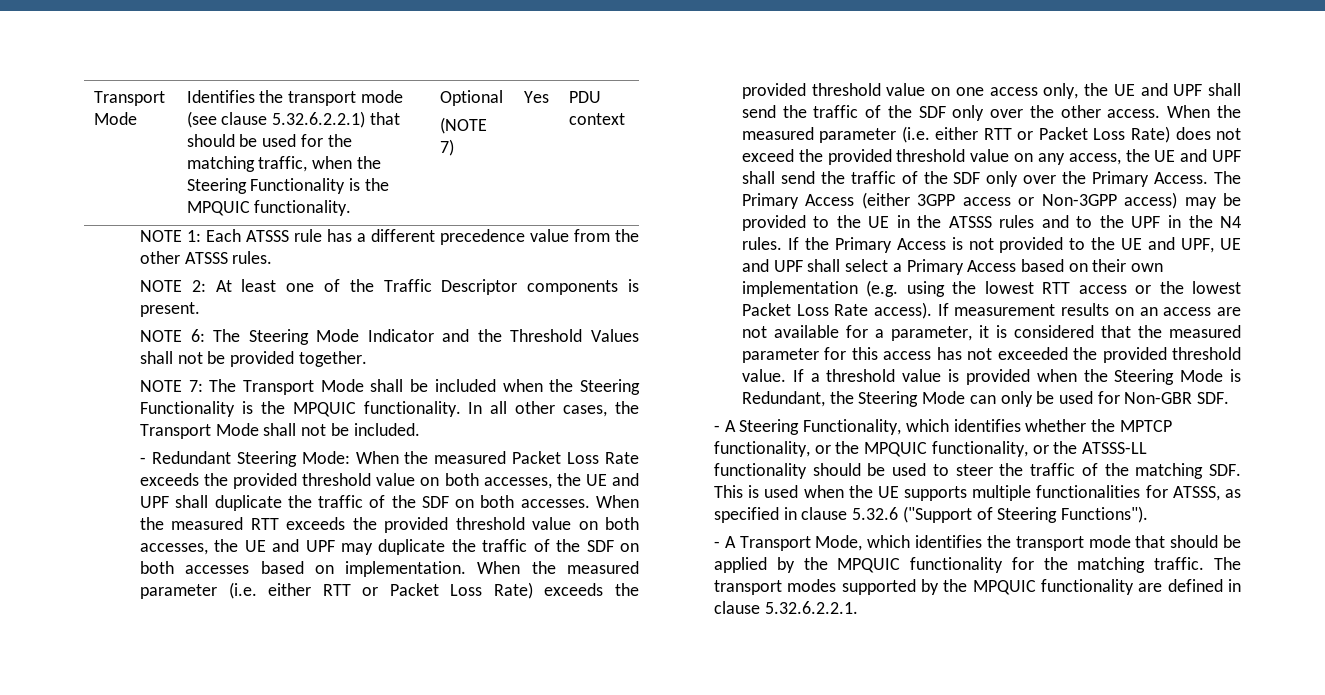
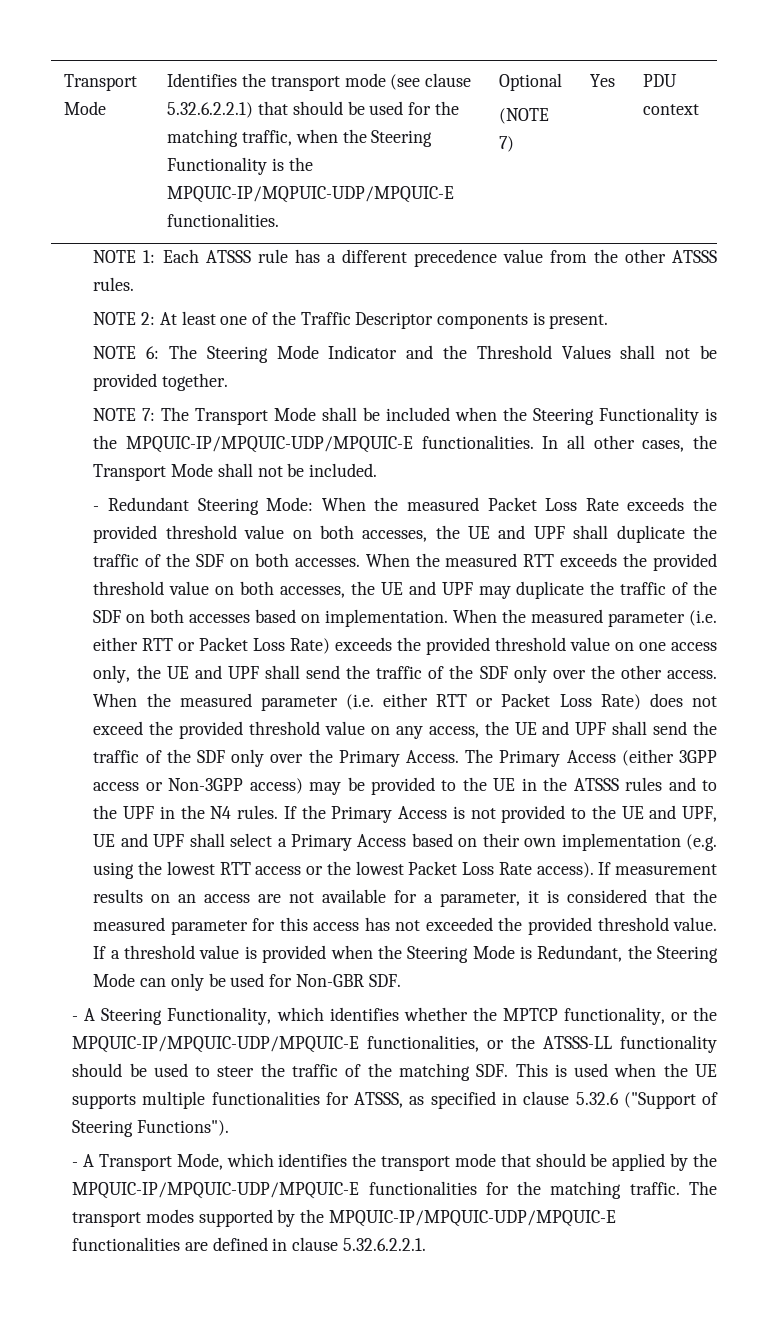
- Transport Mode | Identifies the transport mode (see clause 5.32.6.2.2.1) that should be used for the matching traffic, when the Steering Functionality is the MPQUIC functionality. | Optional
+ Transport Mode | Identifies the transport mode (see clause 5.32.6.2.2.1) that should be used for the matching traffic, when the Steering Functionality is the MPQUIC-IP/MQPUIC-UDP/MPQUIC-E functionalities. | Optional
- NOTE 7: The Transport Mode shall be included when the Steering Functionality is the MPQUIC functionality.
+ NOTE 7: The Transport Mode shall be included when the Steering Functionality is the MPQUIC-IP/MPQUIC-UDP/MPQUIC-E functionalities.
- - A Steering Functionality, which identifies whether the MPTCP functionality, or the MPQUIC functionality, or the ATSSS-LL functionality should be used to steer the traffic of the matching SDF. This is used when the UE supports multiple functionalities for ATSSS, as specified in clause 5.32.6 ("Support of Steering Functions").
+ - A Steering Functionality, which identifies whether the MPTCP functionality, or the MPQUIC-IP/MPQUIC-UDP/MPQUIC-E functionalities, or the ATSSS-LL functionality should be used to steer the traffic of the matching SDF. This is used when the UE supports multiple functionalities for ATSSS, as specified in clause 5.32.6 ("Support of Steering Functions").
- - A Transport Mode, which identifies the transport mode that should be applied by the MPQUIC functionality for the matching traffic.
+ - A Transport Mode, which identifies the transport mode that should be applied by the MPQUIC-IP/MPQUIC-UDP/MPQUIC-E functionalities for the matching traffic.
- The transport modes supported by the MPQUIC functionality are defined in clause 5.32.6.2.2.1.
+ The transport modes supported by the MPQUIC-IP/MPQUIC-UDP/MPQUIC-E functionalities are defined in clause 5.32.6.2.2.1.

